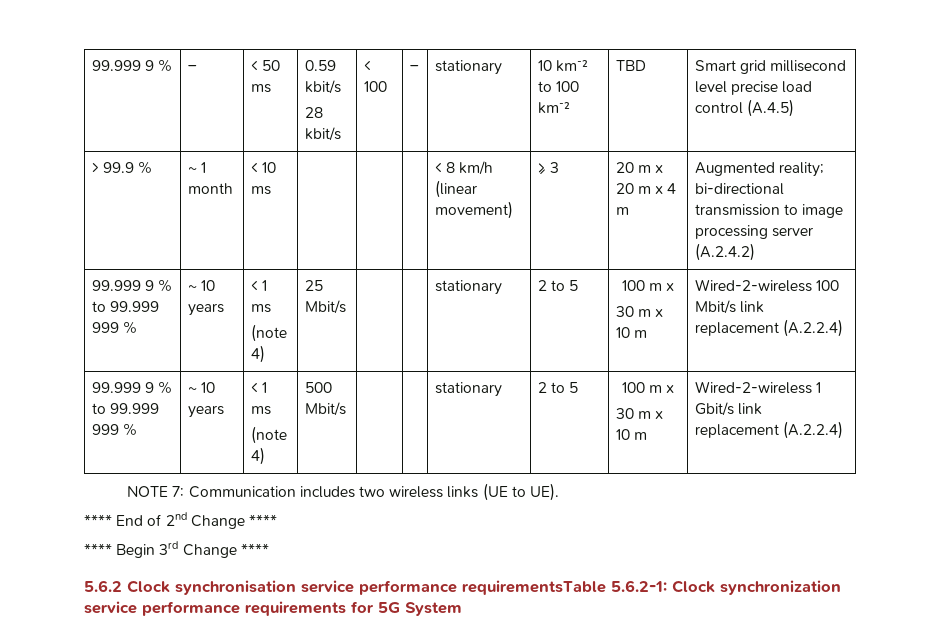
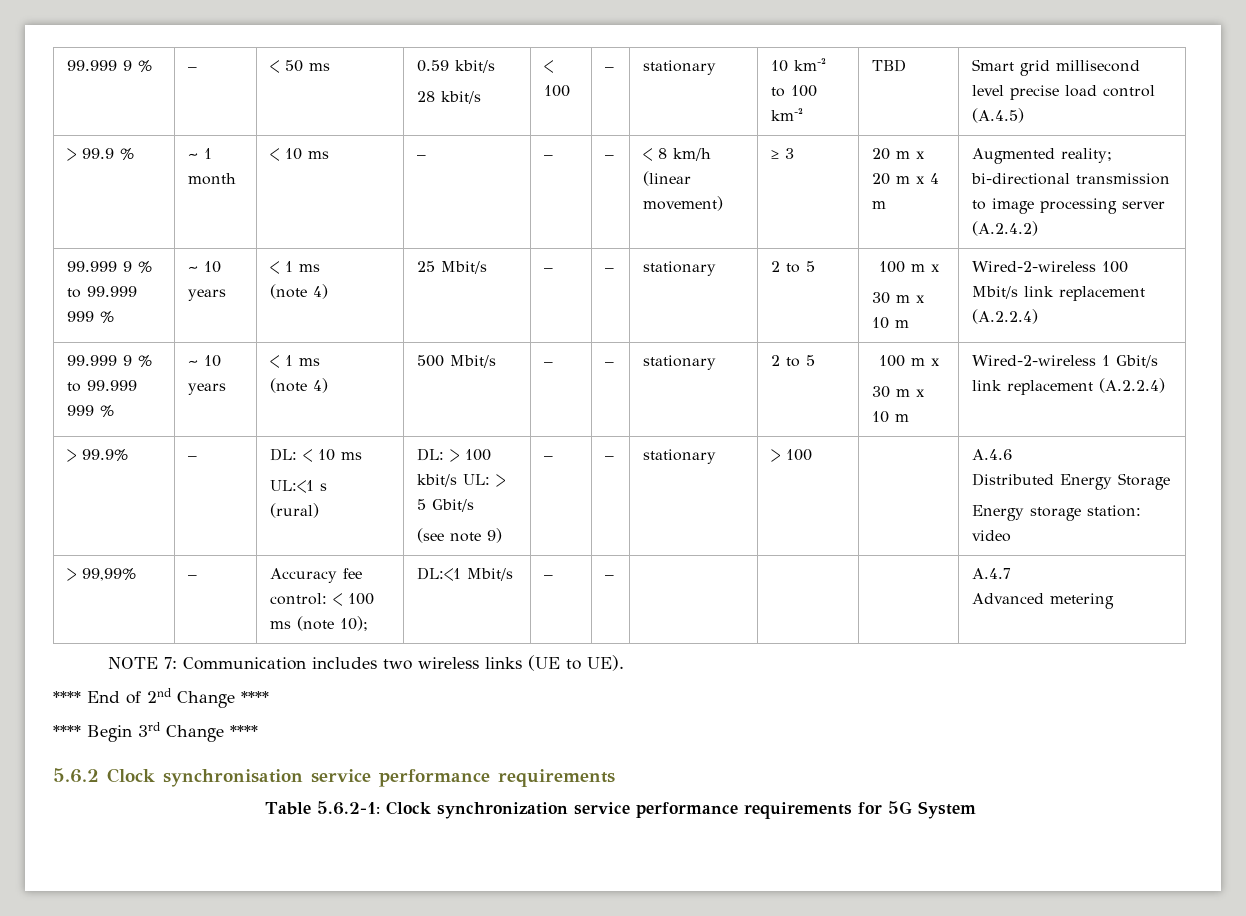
- > 99.9 % | ~ 1 month | < 10 ms | | | | < 8 km/h (linear movement) | ≥ 3 | 20 m x 20 m x 4 m | Augmented reality; bi-directional transmission to image processing server (A.2.4.2)
+ > 99.9 % | ~ 1 month | < 10 ms | – | – | – | < 8 km/h (linear movement) | ≥ 3 | 20 m x 20 m x 4 m | Augmented reality; bi-directional transmission to image processing server (A.2.4.2)
  99.999 9 % to 99.999 999 % | ~ 10 years | < 1 ms
- (note 4) | 25 Mbit/s | | | stationary | 2 to 5 | 100 m x
+ (note 4) | 25 Mbit/s | – | – | stationary | 2 to 5 | 100 m x
  30 m x 10 m | Wired-2-wireless 100 Mbit/s link replacement (A.2.2.4)
  99.999 9 % to 99.999 999 % | ~ 10 years | < 1 ms
- (note 4) | 500 Mbit/s | | | stationary | 2 to 5 | 100 m x
+ (note 4) | 500 Mbit/s | – | – | stationary | 2 to 5 | 100 m x
+ > 99.9% | – | DL: < 10 ms
+ UL:<1 s
+ (rural) | DL: > 100 kbit/s UL: > 5 Gbit/s
+ (see note 9) | – | – | stationary | > 100 | | A.4.6
+ Distributed Energy Storage
+ Energy storage station: video
+ > 99,99% | – | Accuracy fee control: < 100 ms (note 10); | DL:<1 Mbit/s | – | – | | | | A.4.7
+ Advanced metering
- 5.6.2 Clock synchronisation service performance requirementsTable 5.6.2-1: Clock synchronization service performance requirements for 5G System
+ 5.6.2 Clock synchronisation service performance requirements
+ Table 5.6.2-1: Clock synchronization service performance requirements for 5G System

